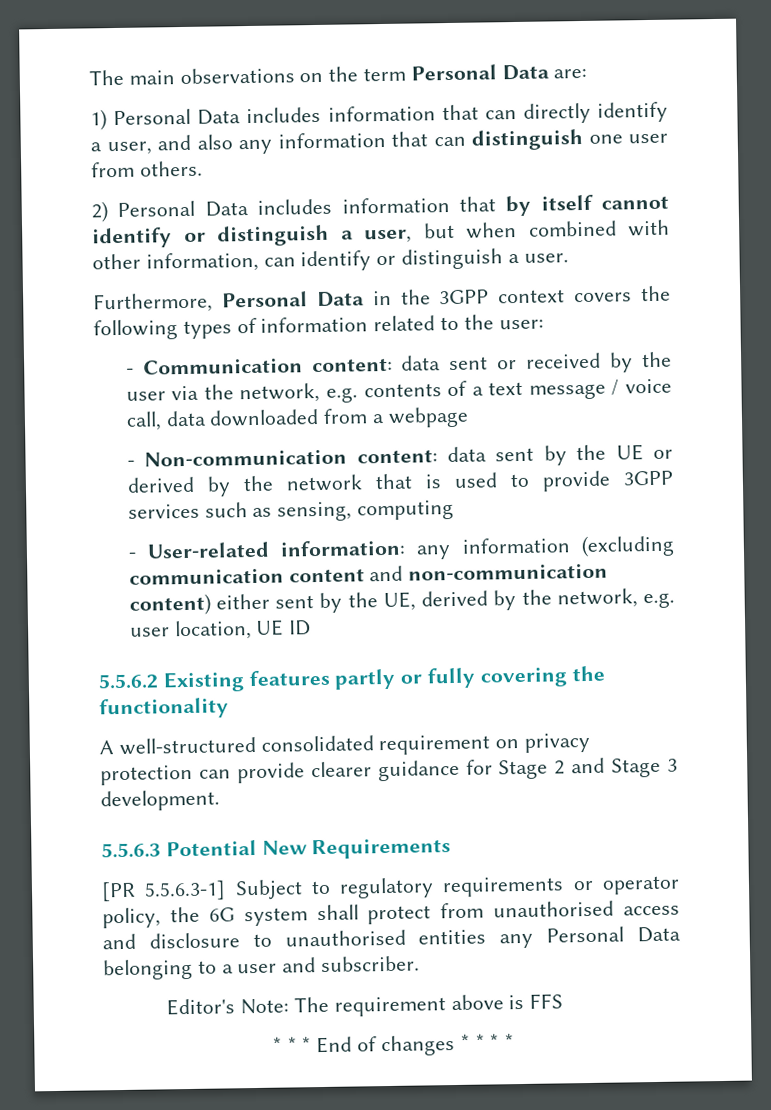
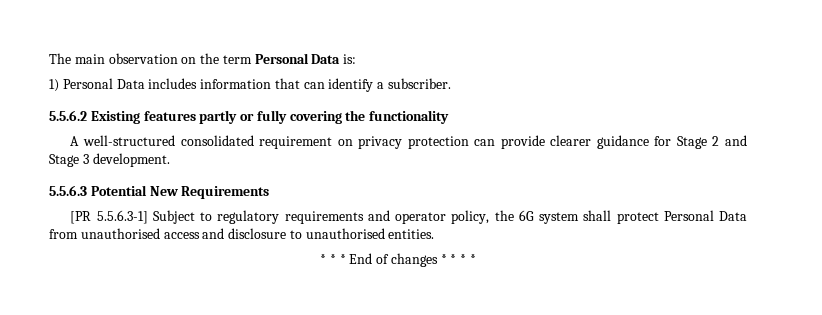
- The main observations on the term Personal Data are:
+ The main observation on the term Personal Data is:
- 1) Personal Data includes information that can directly identify a user, and also any information that can distinguish one user from others.
- 2) Personal Data includes information that by itself cannot identify or distinguish a user, but when combined with other information, can identify or distinguish a user.
- Furthermore, Personal Data in the 3GPP context covers the following types of information related to the user:
- - Communication content: data sent or received by the user via the network, e.g. contents of a text message / voice call, data downloaded from a webpage
- - Non-communication content: data sent by the UE or derived by the network that is used to provide 3GPP services such as sensing, computing
- - User-related information: any information (excluding communication content and non-communication content) either sent by the UE, derived by the network, e.g. user location, UE ID
+ 1) Personal Data includes information that can identify a subscriber.
- [PR 5.5.6.3-1] Subject to regulatory requirements or operator policy, the 6G system shall protect from unauthorised access and disclosure to unauthorised entities any Personal Data belonging to a user and subscriber.
- Editor's Note: The requirement above is FFS
+ [PR 5.5.6.3-1] Subject to regulatory requirements and operator policy, the 6G system shall protect Personal Data from unauthorised access and disclosure to unauthorised entities.

